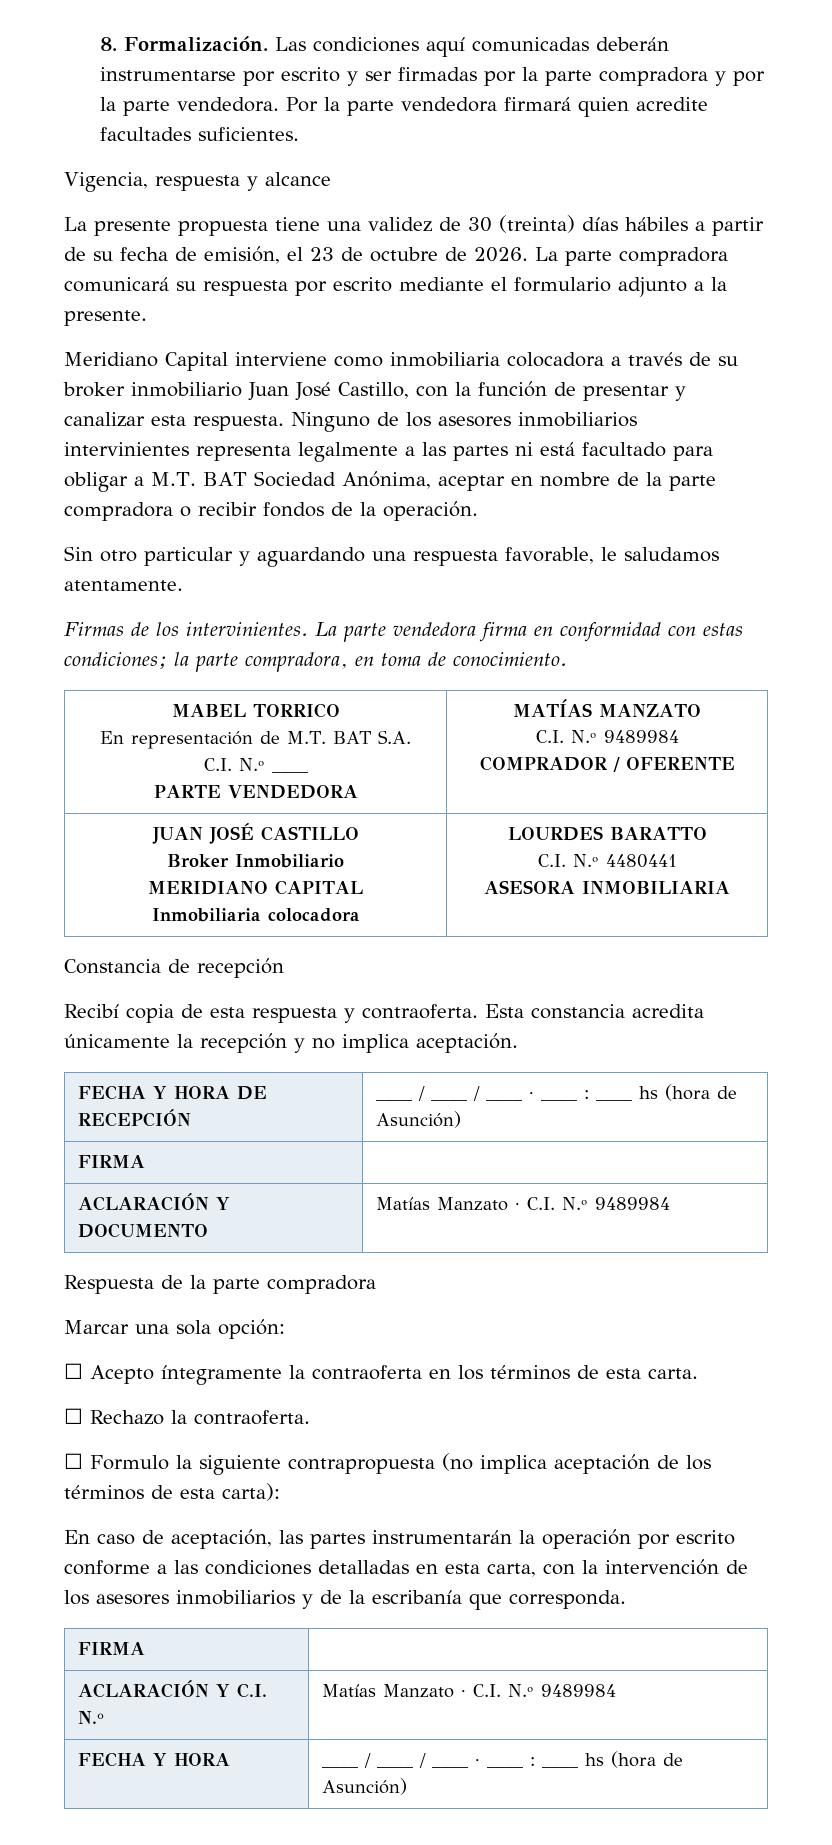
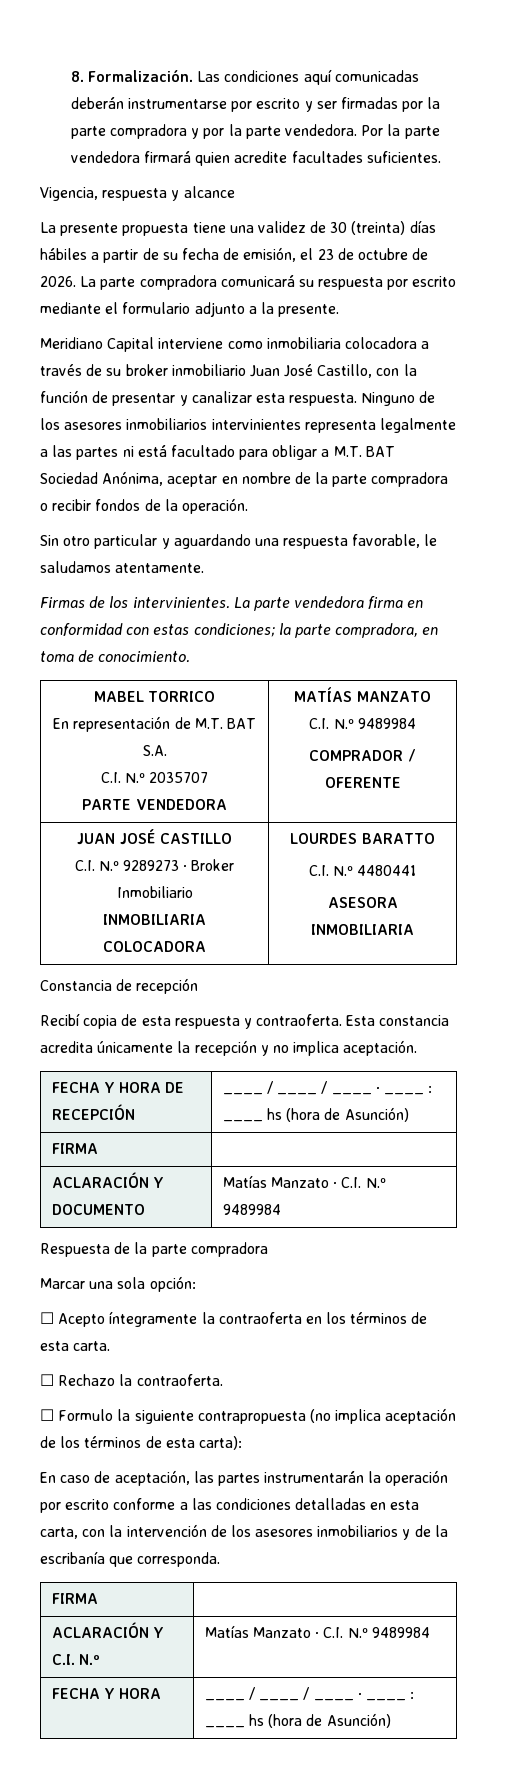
  MABEL TORRICO
  En representación de M.T. BAT S.A.
- C.I. N.º ____
+ C.I. N.º 2035707
  JUAN JOSÉ CASTILLO
- Broker Inmobiliario
- MERIDIANO CAPITAL
- Inmobiliaria colocadora | LOURDES BARATTO
+ C.I. N.º 9289273 · Broker Inmobiliario
+ INMOBILIARIA COLOCADORA | LOURDES BARATTO

